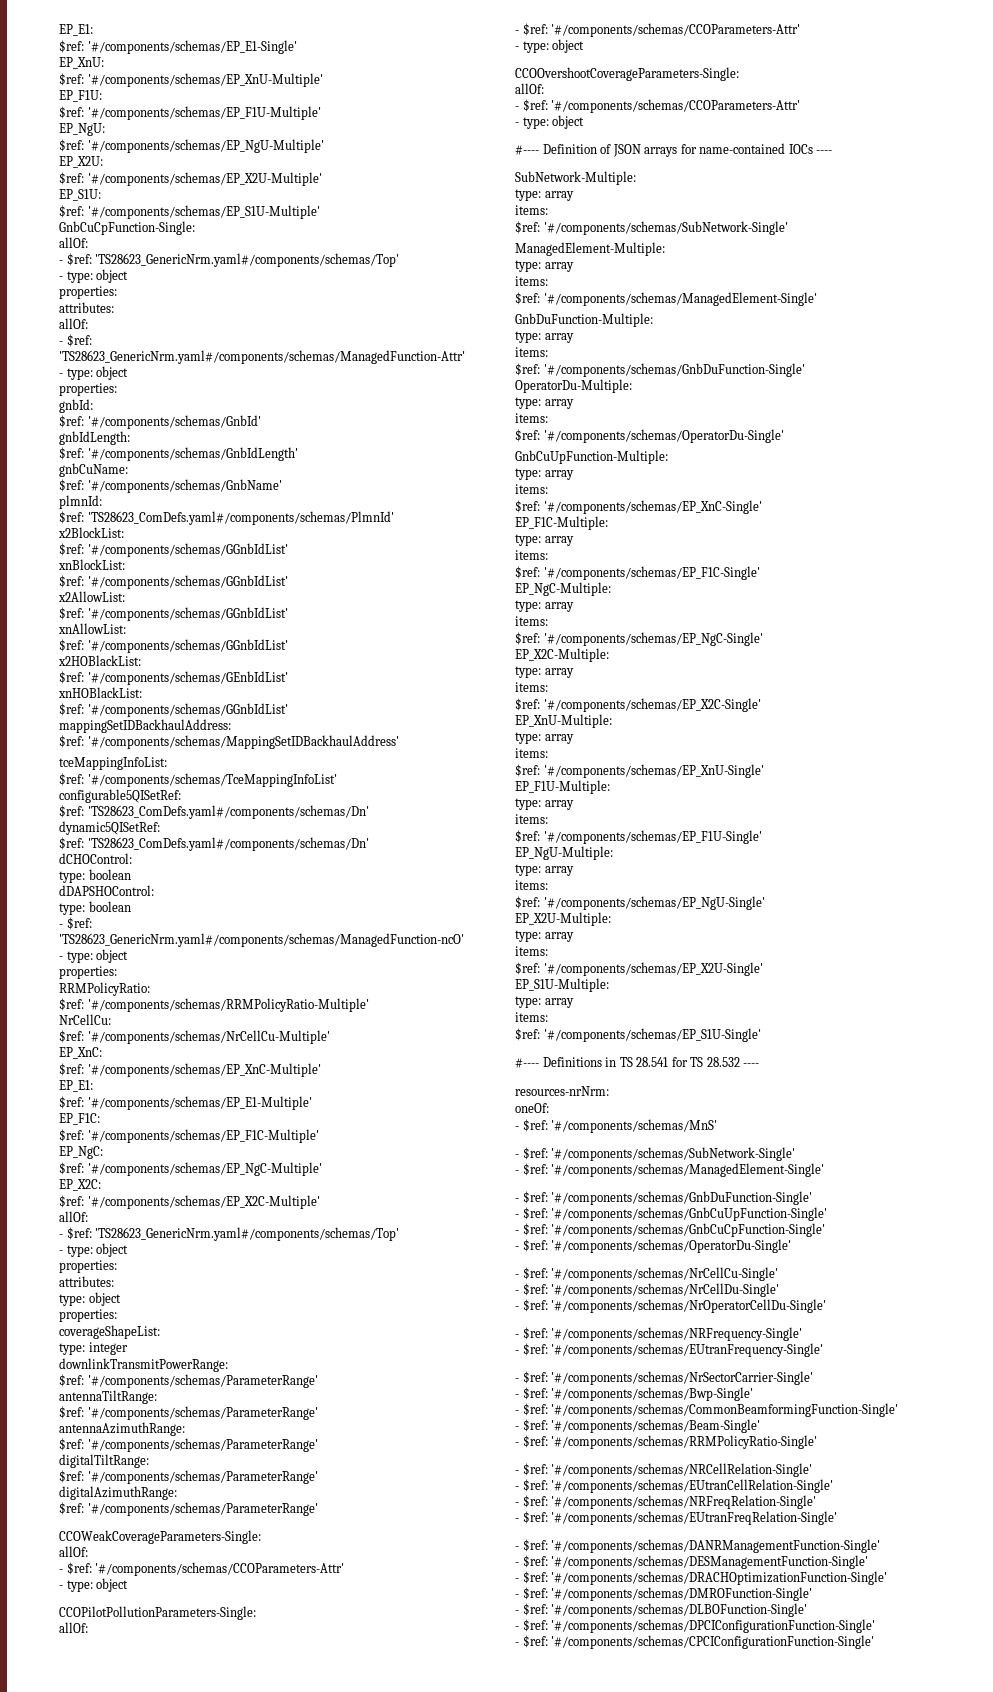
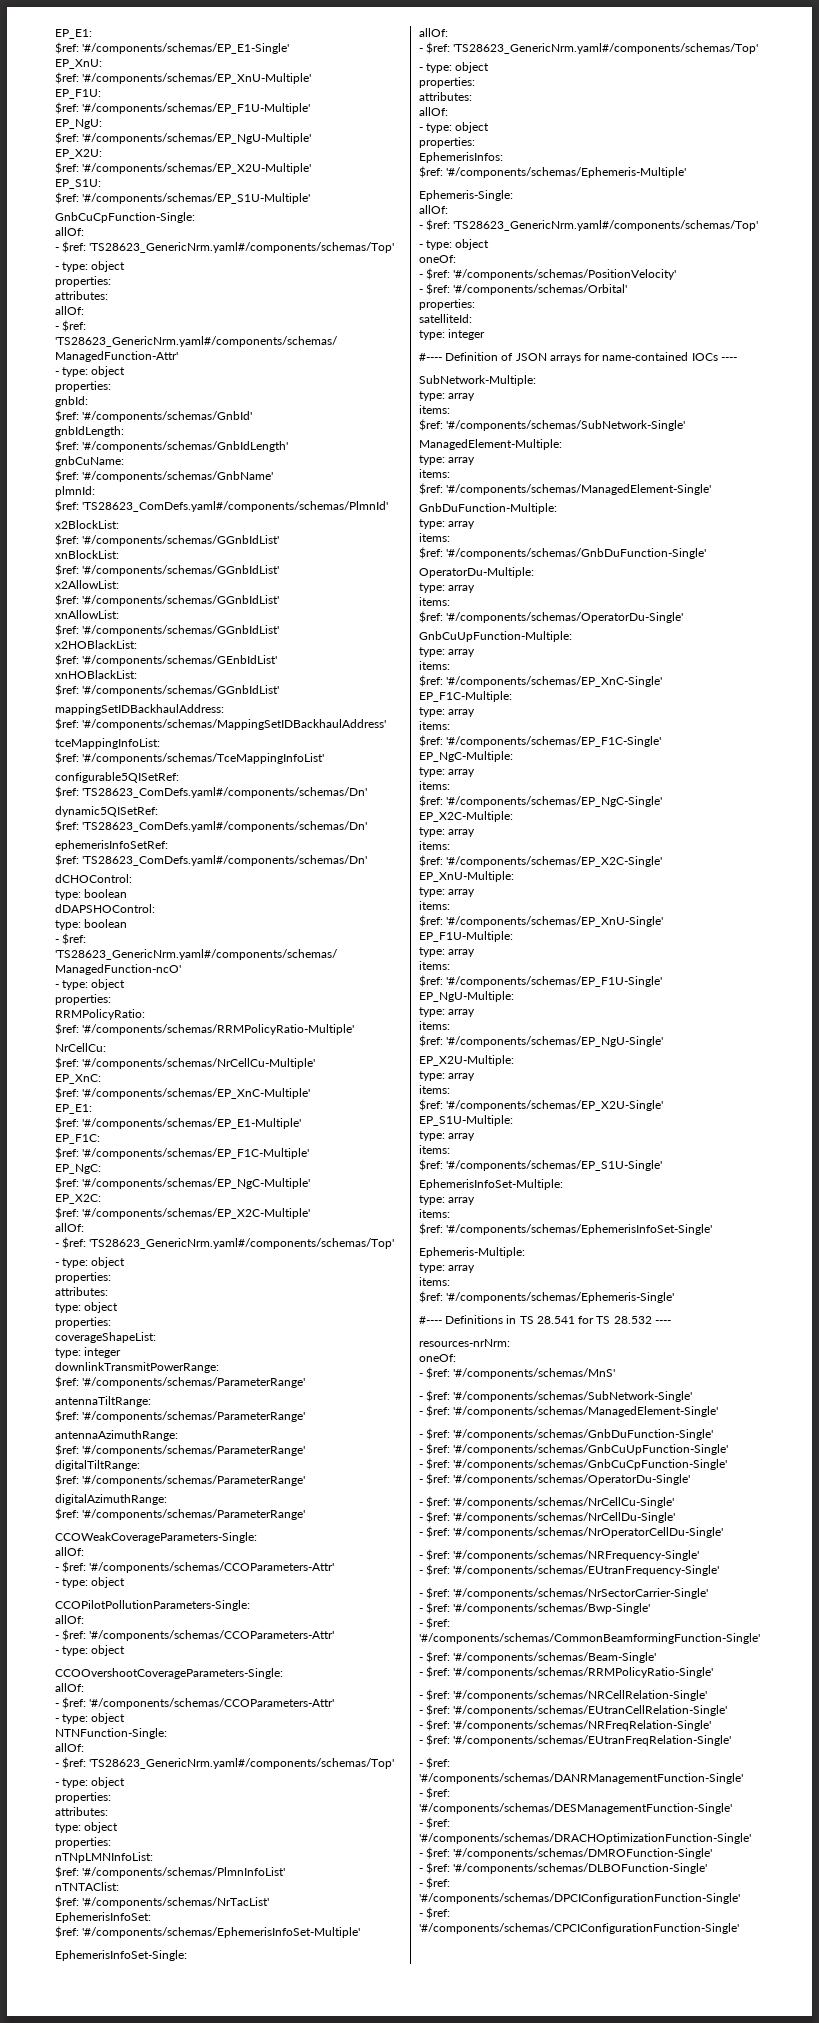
+ ephemerisInfoSetRef:
+ $ref: 'TS28623_ComDefs.yaml#/components/schemas/Dn'
+ NTNFunction-Single:
+ allOf:
+ - $ref: 'TS28623_GenericNrm.yaml#/components/schemas/Top'
+ - type: object
+ properties:
+ attributes:
+ type: object
+ properties:
+ nTNpLMNInfoList:
+ $ref: '#/components/schemas/PlmnInfoList'
+ nTNTAClist:
+ $ref: '#/components/schemas/NrTacList'
+ EphemerisInfoSet:
+ $ref: '#/components/schemas/EphemerisInfoSet-Multiple'
+ EphemerisInfoSet-Single:
+ allOf:
+ - $ref: 'TS28623_GenericNrm.yaml#/components/schemas/Top'
+ - type: object
+ properties:
+ attributes:
+ allOf:
+ - type: object
+ properties:
+ EphemerisInfos:
+ $ref: '#/components/schemas/Ephemeris-Multiple'
+ Ephemeris-Single:
+ allOf:
+ - $ref: 'TS28623_GenericNrm.yaml#/components/schemas/Top'
+ - type: object
+ oneOf:
+ - $ref: '#/components/schemas/PositionVelocity'
+ - $ref: '#/components/schemas/Orbital'
+ properties:
+ satelliteId:
+ type: integer
+ EphemerisInfoSet-Multiple:
+ type: array
+ items:
+ $ref: '#/components/schemas/EphemerisInfoSet-Single'
+ Ephemeris-Multiple:
+ type: array
+ items:
+ $ref: '#/components/schemas/Ephemeris-Single'

